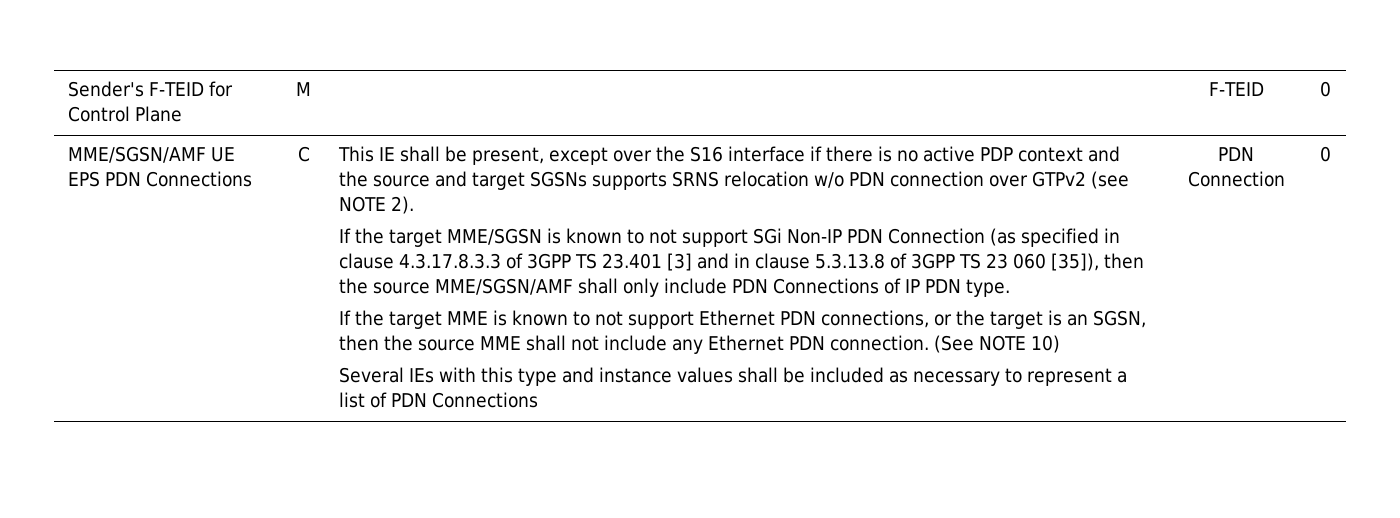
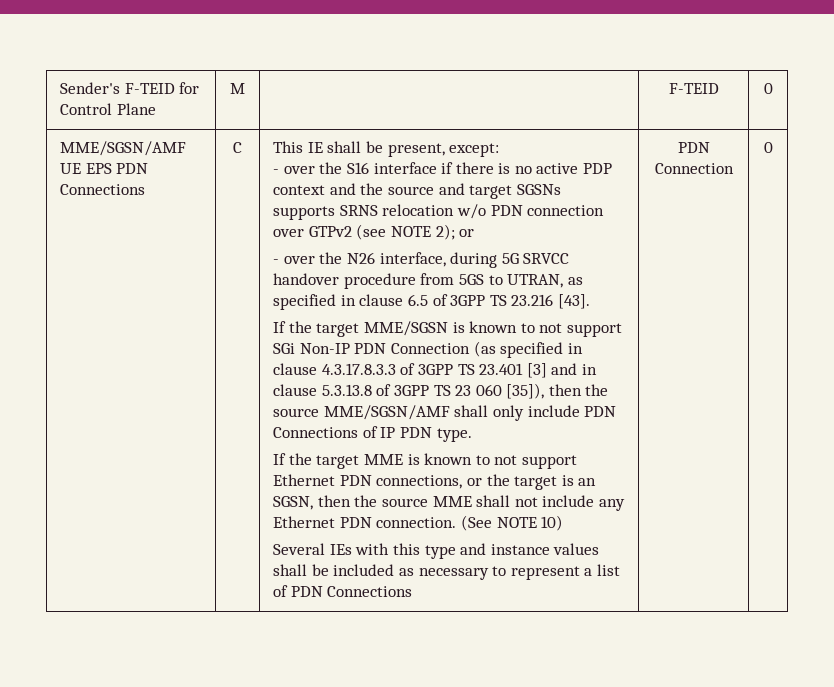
- This IE shall be present, except over the S16 interface if there is no active PDP context and the source and target SGSNs supports SRNS relocation w/o PDN connection over GTPv2 (see NOTE 2).
+ This IE shall be present, except:
+ - over the S16 interface if there is no active PDP context and the source and target SGSNs supports SRNS relocation w/o PDN connection over GTPv2 (see NOTE 2); or
+ - over the N26 interface, during 5G SRVCC handover procedure from 5GS to UTRAN, as specified in clause 6.5 of 3GPP TS 23.216 [43].

